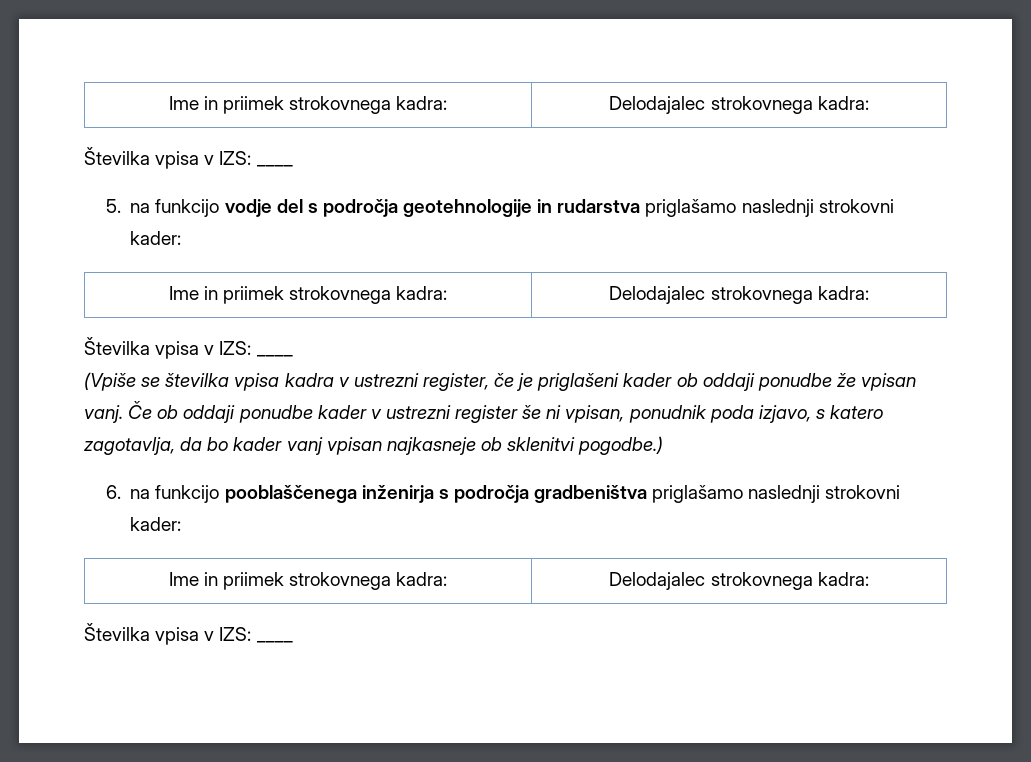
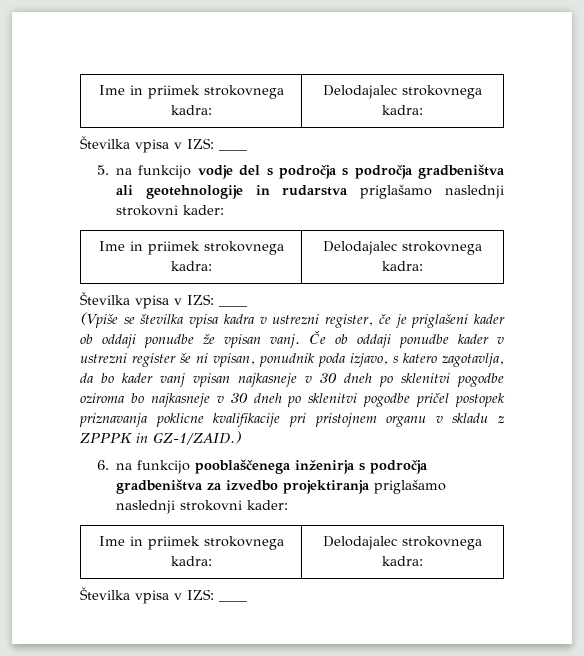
- 5. na funkcijo vodje del s področja geotehnologije in rudarstva priglašamo naslednji strokovni kader:
+ 5. na funkcijo vodje del s področja s področja gradbeništva ali geotehnologije in rudarstva priglašamo naslednji strokovni kader:
- Če ob oddaji ponudbe kader v ustrezni register še ni vpisan, ponudnik poda izjavo, s katero zagotavlja, da bo kader vanj vpisan najkasneje ob sklenitvi pogodbe.)
+ Če ob oddaji ponudbe kader v ustrezni register še ni vpisan, ponudnik poda izjavo, s katero zagotavlja, da bo kader vanj vpisan najkasneje v 30 dneh po sklenitvi pogodbe oziroma bo najkasneje v 30 dneh po sklenitvi pogodbe pričel postopek priznavanja poklicne kvalifikacije pri pristojnem organu v skladu z ZPPPK in GZ-1/ZAID.)
- 6. na funkcijo pooblaščenega inženirja s področja gradbeništva priglašamo naslednji strokovni kader:
+ 6. na funkcijo pooblaščenega inženirja s področja gradbeništva za izvedbo projektiranja priglašamo naslednji strokovni kader:

